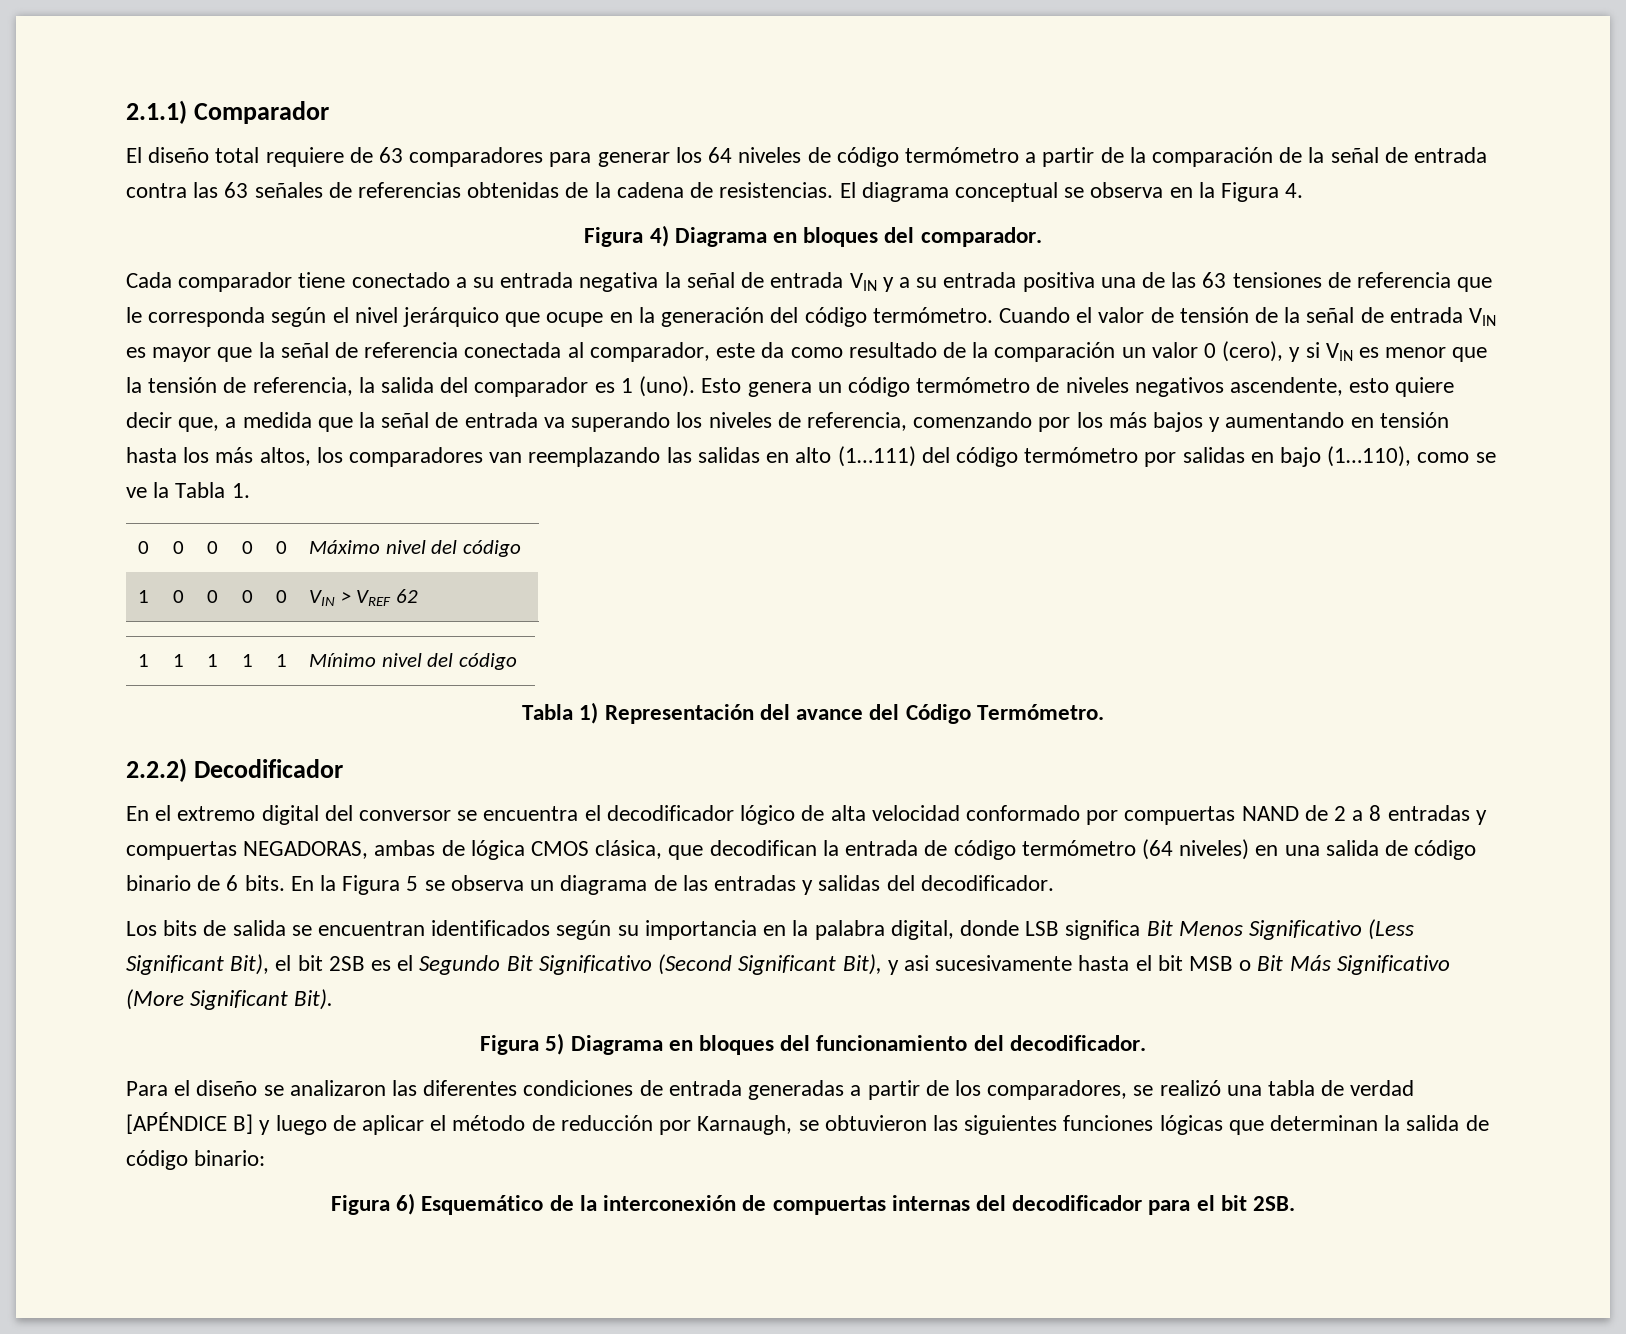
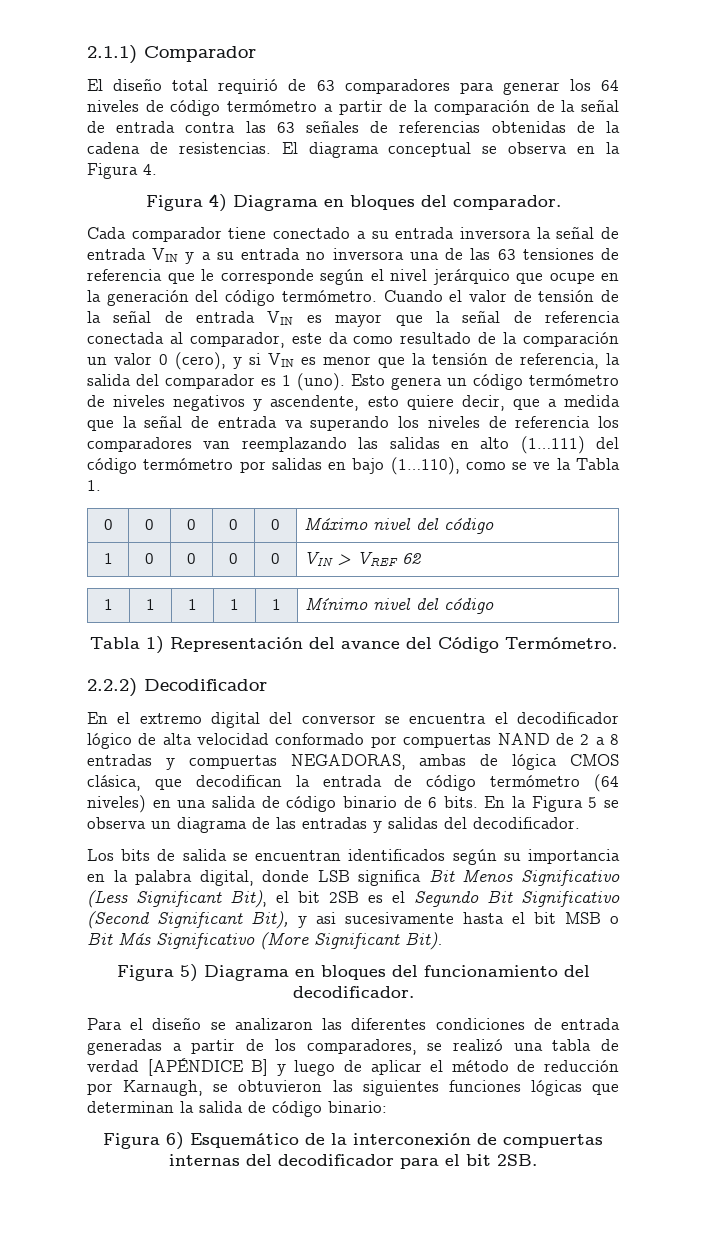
- El diseño total requiere de 63 comparadores para generar los 64 niveles de código termómetro a partir de la comparación de la señal de entrada contra las 63 señales de referencias obtenidas de la cadena de resistencias.
+ El diseño total requirió de 63 comparadores para generar los 64 niveles de código termómetro a partir de la comparación de la señal de entrada contra las 63 señales de referencias obtenidas de la cadena de resistencias.
- Cada comparador tiene conectado a su entrada negativa la señal de entrada VIN y a su entrada positiva una de las 63 tensiones de referencia que le corresponda según el nivel jerárquico que ocupe en la generación del código termómetro.
+ Cada comparador tiene conectado a su entrada inversora la señal de entrada VIN y a su entrada no inversora una de las 63 tensiones de referencia que le corresponde según el nivel jerárquico que ocupe en la generación del código termómetro.
- Esto genera un código termómetro de niveles negativos ascendente, esto quiere decir que, a medida que la señal de entrada va superando los niveles de referencia, comenzando por los más bajos y aumentando en tensión hasta los más altos, los comparadores van reemplazando las salidas en alto (1…111) del código termómetro por salidas en bajo (1…110), como se ve la Tabla 1.
+ Esto genera un código termómetro de niveles negativos y ascendente, esto quiere decir, que a medida que la señal de entrada va superando los niveles de referencia los comparadores van reemplazando las salidas en alto (1…111) del código termómetro por salidas en bajo (1…110), como se ve la Tabla 1.

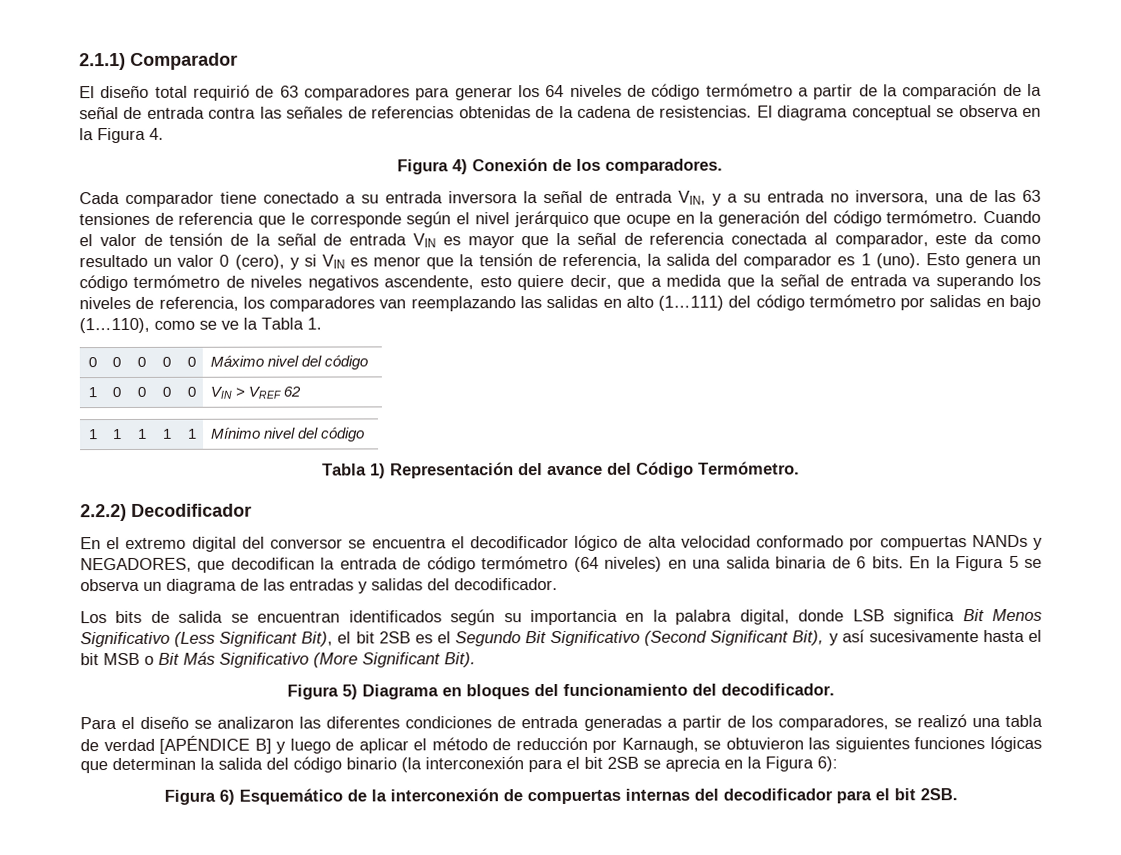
- El diseño total requirió de 63 comparadores para generar los 64 niveles de código termómetro a partir de la comparación de la señal de entrada contra las 63 señales de referencias obtenidas de la cadena de resistencias.
+ El diseño total requirió de 63 comparadores para generar los 64 niveles de código termómetro a partir de la comparación de la señal de entrada contra las señales de referencias obtenidas de la cadena de resistencias.
- Figura 4) Diagrama en bloques del comparador.
+ Figura 4) Conexión de los comparadores.
- Cada comparador tiene conectado a su entrada inversora la señal de entrada VIN y a su entrada no inversora una de las 63 tensiones de referencia que le corresponde según el nivel jerárquico que ocupe en la generación del código termómetro.
+ Cada comparador tiene conectado a su entrada inversora la señal de entrada VIN, y a su entrada no inversora, una de las 63 tensiones de referencia que le corresponde según el nivel jerárquico que ocupe en la generación del código termómetro.
- Cuando el valor de tensión de la señal de entrada VIN es mayor que la señal de referencia conectada al comparador, este da como resultado de la comparación un valor 0 (cero), y si VIN es menor que la tensión de referencia, la salida del comparador es 1 (uno).
+ Cuando el valor de tensión de la señal de entrada VIN es mayor que la señal de referencia conectada al comparador, este da como resultado un valor 0 (cero), y si VIN es menor que la tensión de referencia, la salida del comparador es 1 (uno).
- Esto genera un código termómetro de niveles negativos y ascendente, esto quiere decir, que a medida que la señal de entrada va superando los niveles de referencia los comparadores van reemplazando las salidas en alto (1…111) del código termómetro por salidas en bajo (1…110), como se ve la Tabla 1.
+ Esto genera un código termómetro de niveles negativos ascendente, esto quiere decir, que a medida que la señal de entrada va superando los niveles de referencia, los comparadores van reemplazando las salidas en alto (1…111) del código termómetro por salidas en bajo (1…110), como se ve la Tabla 1.
- En el extremo digital del conversor se encuentra el decodificador lógico de alta velocidad conformado por compuertas NAND de 2 a 8 entradas y compuertas NEGADORAS, ambas de lógica CMOS clásica, que decodifican la entrada de código termómetro (64 niveles) en una salida de código binario de 6 bits.
+ En el extremo digital del conversor se encuentra el decodificador lógico de alta velocidad conformado por compuertas NANDs y NEGADORES, que decodifican la entrada de código termómetro (64 niveles) en una salida binaria de 6 bits.
- Los bits de salida se encuentran identificados según su importancia en la palabra digital, donde LSB significa Bit Menos Significativo (Less Significant Bit), el bit 2SB es el Segundo Bit Significativo (Second Significant Bit), y asi sucesivamente hasta el bit MSB o Bit Más Significativo (More Significant Bit).
+ Los bits de salida se encuentran identificados según su importancia en la palabra digital, donde LSB significa Bit Menos Significativo (Less Significant Bit), el bit 2SB es el Segundo Bit Significativo (Second Significant Bit), y así sucesivamente hasta el bit MSB o Bit Más Significativo (More Significant Bit).
- Para el diseño se analizaron las diferentes condiciones de entrada generadas a partir de los comparadores, se realizó una tabla de verdad [APÉNDICE B] y luego de aplicar el método de reducción por Karnaugh, se obtuvieron las siguientes funciones lógicas que determinan la salida de código binario:
+ Para el diseño se analizaron las diferentes condiciones de entrada generadas a partir de los comparadores, se realizó una tabla de verdad [APÉNDICE B] y luego de aplicar el método de reducción por Karnaugh, se obtuvieron las siguientes funciones lógicas que determinan la salida del código binario (la interconexión para el bit 2SB se aprecia en la Figura 6):

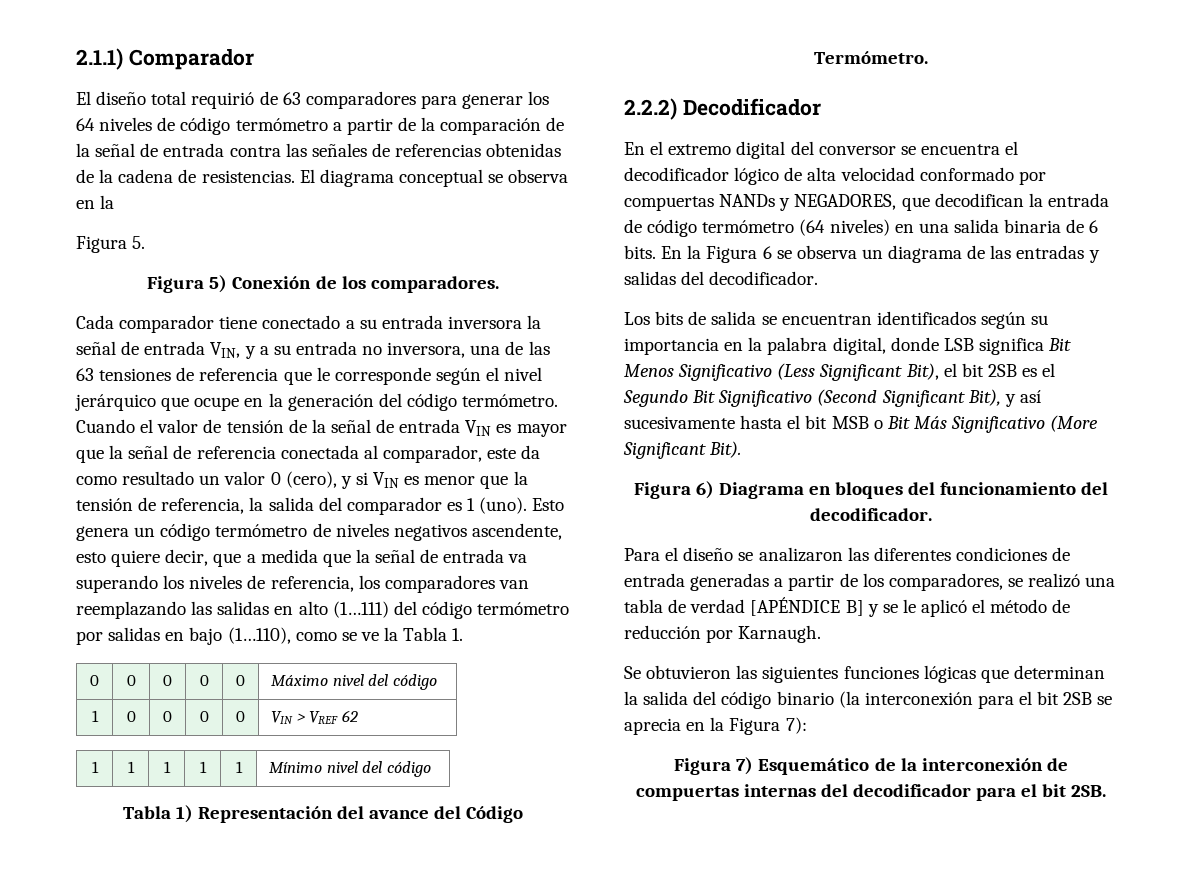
- El diagrama conceptual se observa en la Figura 4.
- Figura 4) Conexión de los comparadores.
+ El diagrama conceptual se observa en la
+ Figura 5.
+ Figura 5) Conexión de los comparadores.
- En la Figura 5 se observa un diagrama de las entradas y salidas del decodificador.
+ En la Figura 6 se observa un diagrama de las entradas y salidas del decodificador.
- Figura 5) Diagrama en bloques del funcionamiento del decodificador.
+ Figura 6) Diagrama en bloques del funcionamiento del decodificador.
- Para el diseño se analizaron las diferentes condiciones de entrada generadas a partir de los comparadores, se realizó una tabla de verdad [APÉNDICE B] y luego de aplicar el método de reducción por Karnaugh, se obtuvieron las siguientes funciones lógicas que determinan la salida del código binario (la interconexión para el bit 2SB se aprecia en la Figura 6):
- Figura 6) Esquemático de la interconexión de compuertas internas del decodificador para el bit 2SB.
+ Para el diseño se analizaron las diferentes condiciones de entrada generadas a partir de los comparadores, se realizó una tabla de verdad [APÉNDICE B] y se le aplicó el método de reducción por Karnaugh.
+ Se obtuvieron las siguientes funciones lógicas que determinan la salida del código binario (la interconexión para el bit 2SB se aprecia en la Figura 7):
+ Figura 7) Esquemático de la interconexión de compuertas internas del decodificador para el bit 2SB.

